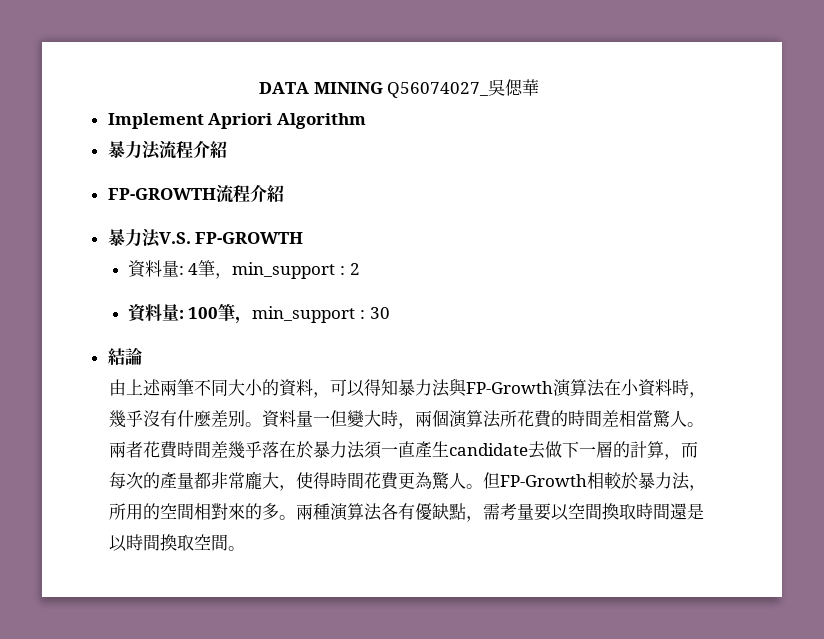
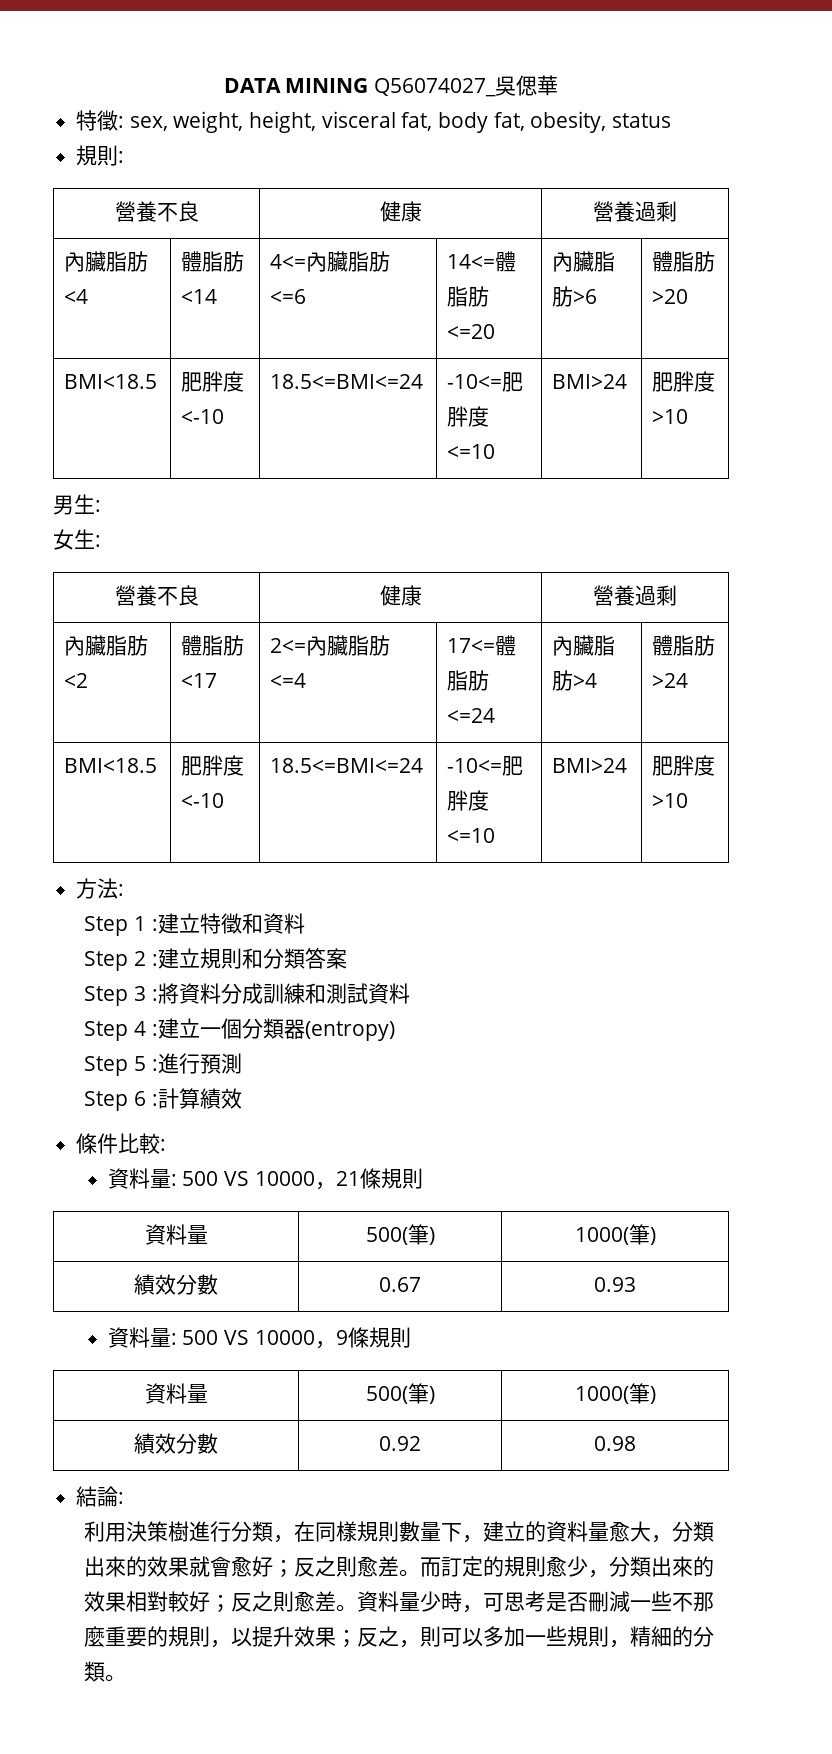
- Implement Apriori Algorithm
- 暴力法流程介紹
- FP-GROWTH流程介紹
- 暴力法V.S. FP-GROWTH
- 資料量: 4筆，min_support : 2
- 資料量: 100筆，min_support : 30
- 結論
- 由上述兩筆不同大小的資料，可以得知暴力法與FP-Growth演算法在小資料時，幾乎沒有什麼差別。資料量一但變大時，兩個演算法所花費的時間差相當驚人。兩者花費時間差幾乎落在於暴力法須一直產生candidate去做下一層的計算，而每次的產量都非常龐大，使得時間花費更為驚人。但FP-Growth相較於暴力法，所用的空間相對來的多。兩種演算法各有優缺點，需考量要以空間換取時間還是以時間換取空間。
+ 特徵: sex, weight, height, visceral fat, body fat, obesity, status
+ 規則:
+ 營養不良 | 健康 | 營養過剩
+ 內臟脂肪<4 | 體脂肪<14 | 4<=內臟脂肪<=6 | 14<=體脂肪<=20 | 內臟脂肪>6 | 體脂肪>20
+ BMI<18.5 | 肥胖度<-10 | 18.5<=BMI<=24 | -10<=肥胖度<=10 | BMI>24 | 肥胖度>10
+ 男生:
+ 女生:
+ 營養不良 | 健康 | 營養過剩
+ 內臟脂肪<2 | 體脂肪<17 | 2<=內臟脂肪<=4 | 17<=體脂肪<=24 | 內臟脂肪>4 | 體脂肪>24
+ BMI<18.5 | 肥胖度<-10 | 18.5<=BMI<=24 | -10<=肥胖度<=10 | BMI>24 | 肥胖度>10
+ 方法:
+ Step 1 :建立特徵和資料
+ Step 2 :建立規則和分類答案
+ Step 3 :將資料分成訓練和測試資料
+ Step 4 :建立一個分類器(entropy)
+ Step 5 :進行預測
+ Step 6 :計算績效
+ 條件比較:
+ 資料量: 500 VS 10000，21條規則
+ 資料量 | 500(筆) | 1000(筆)
+ 績效分數 | 0.67 | 0.93
+ 資料量: 500 VS 10000，9條規則
+ 資料量 | 500(筆) | 1000(筆)
+ 績效分數 | 0.92 | 0.98
+ 結論:
+ 利用決策樹進行分類，在同樣規則數量下，建立的資料量愈大，分類出來的效果就會愈好；反之則愈差。而訂定的規則愈少，分類出來的效果相對較好；反之則愈差。資料量少時，可思考是否刪減一些不那麼重要的規則，以提升效果；反之，則可以多加一些規則，精細的分類。

